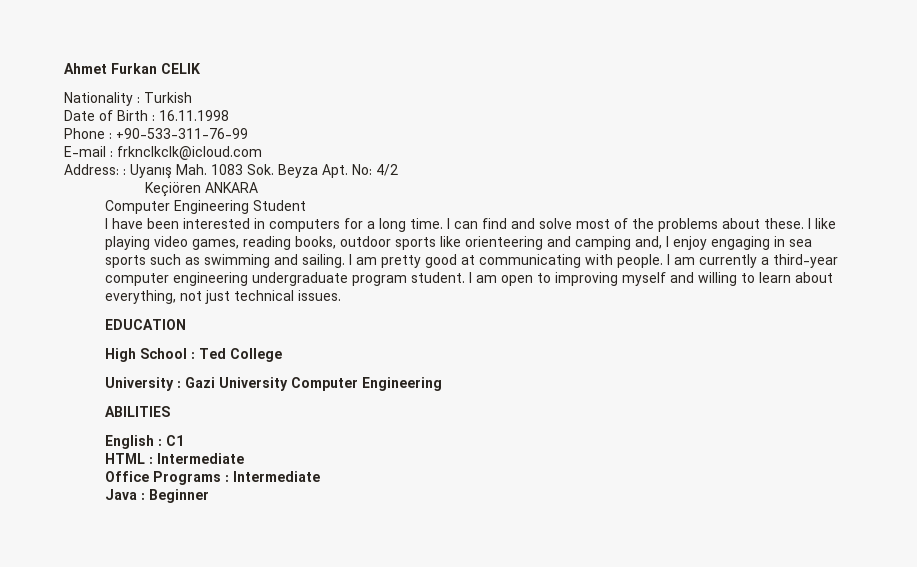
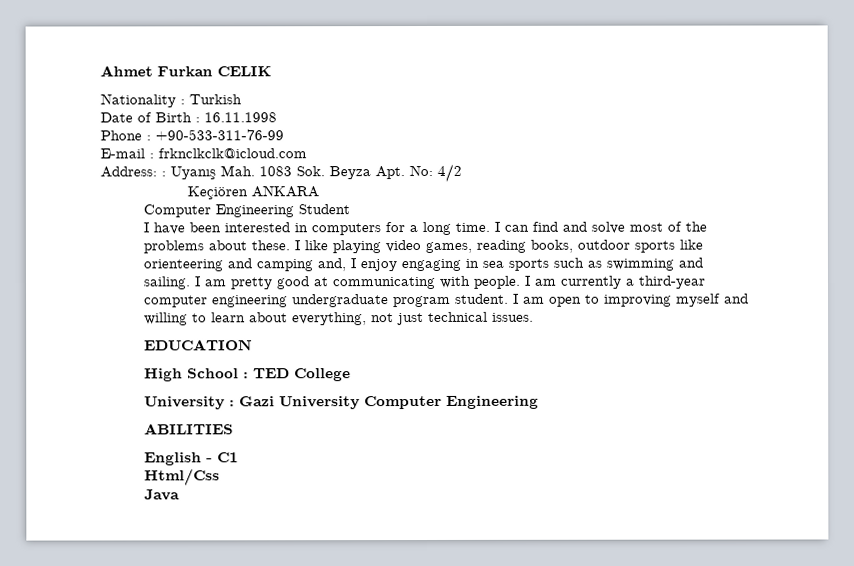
- High School : Ted College
+ High School : TED College
- English : C1
+ English - C1
- HTML : Intermediate
- Office Programs : Intermediate
+ Html/Css
- Java : Beginner
+ Java

